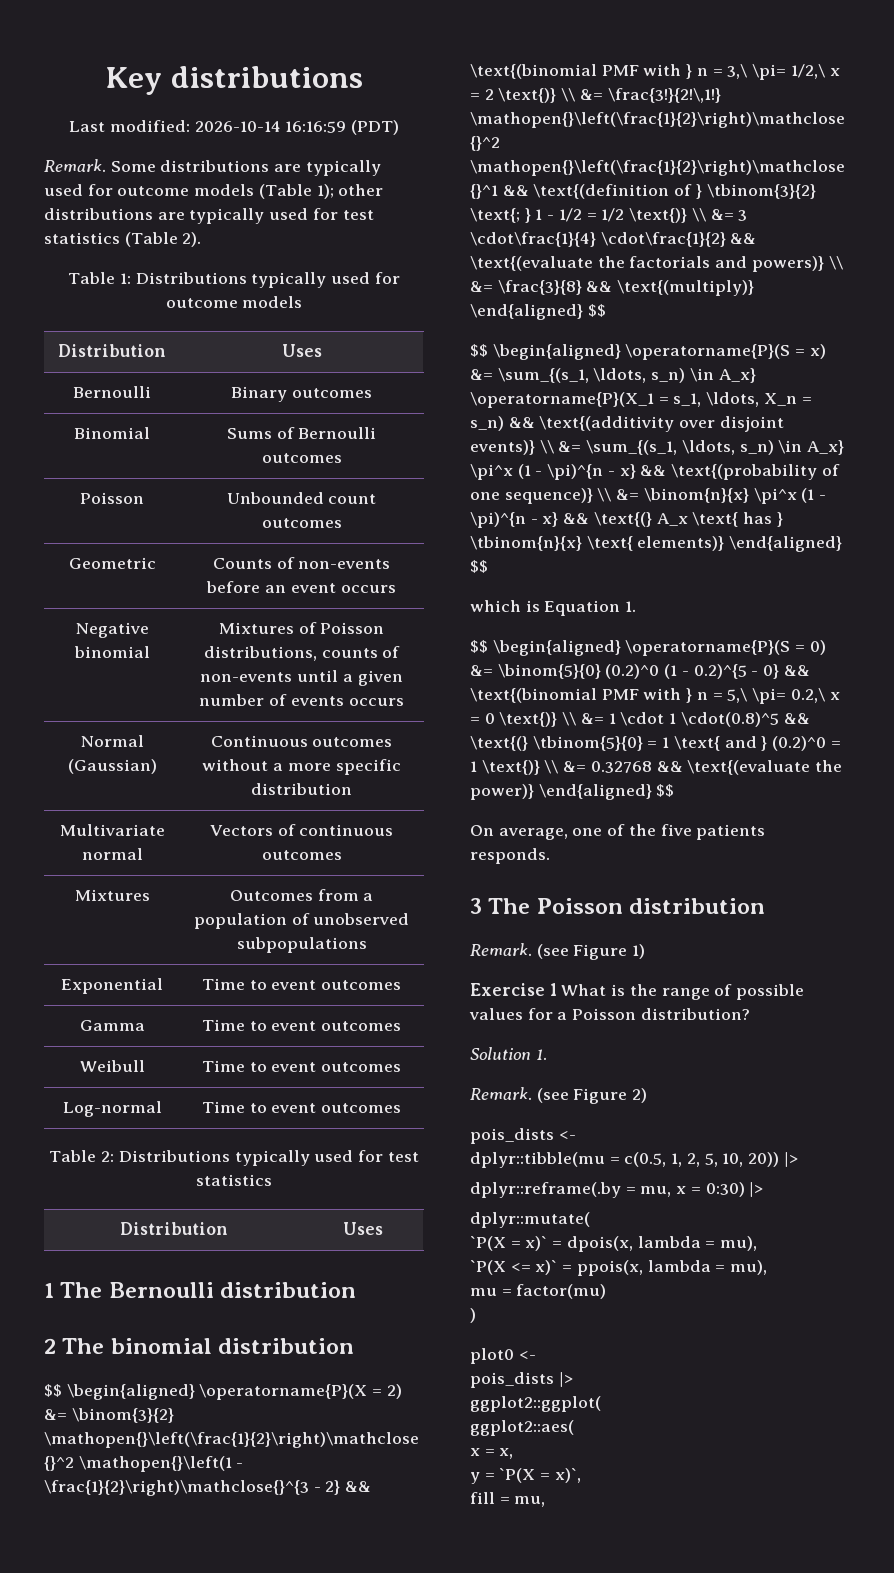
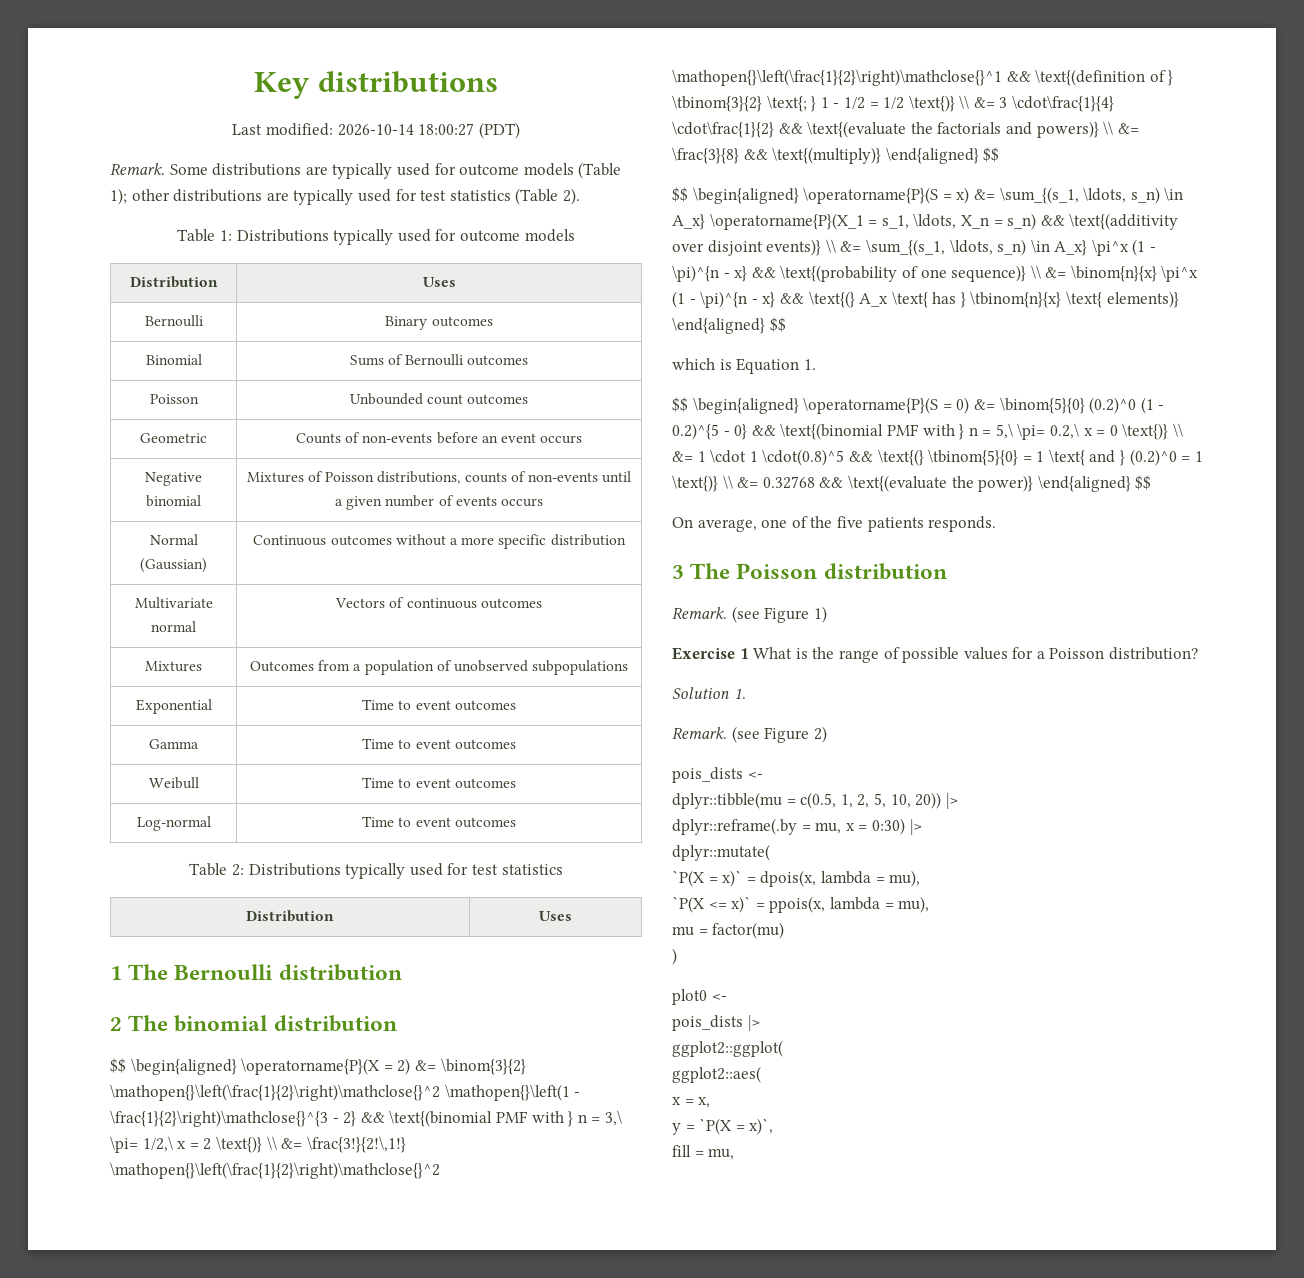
- Last modified: 2026-10-14 16:16:59 (PDT)
+ Last modified: 2026-10-14 18:00:27 (PDT)

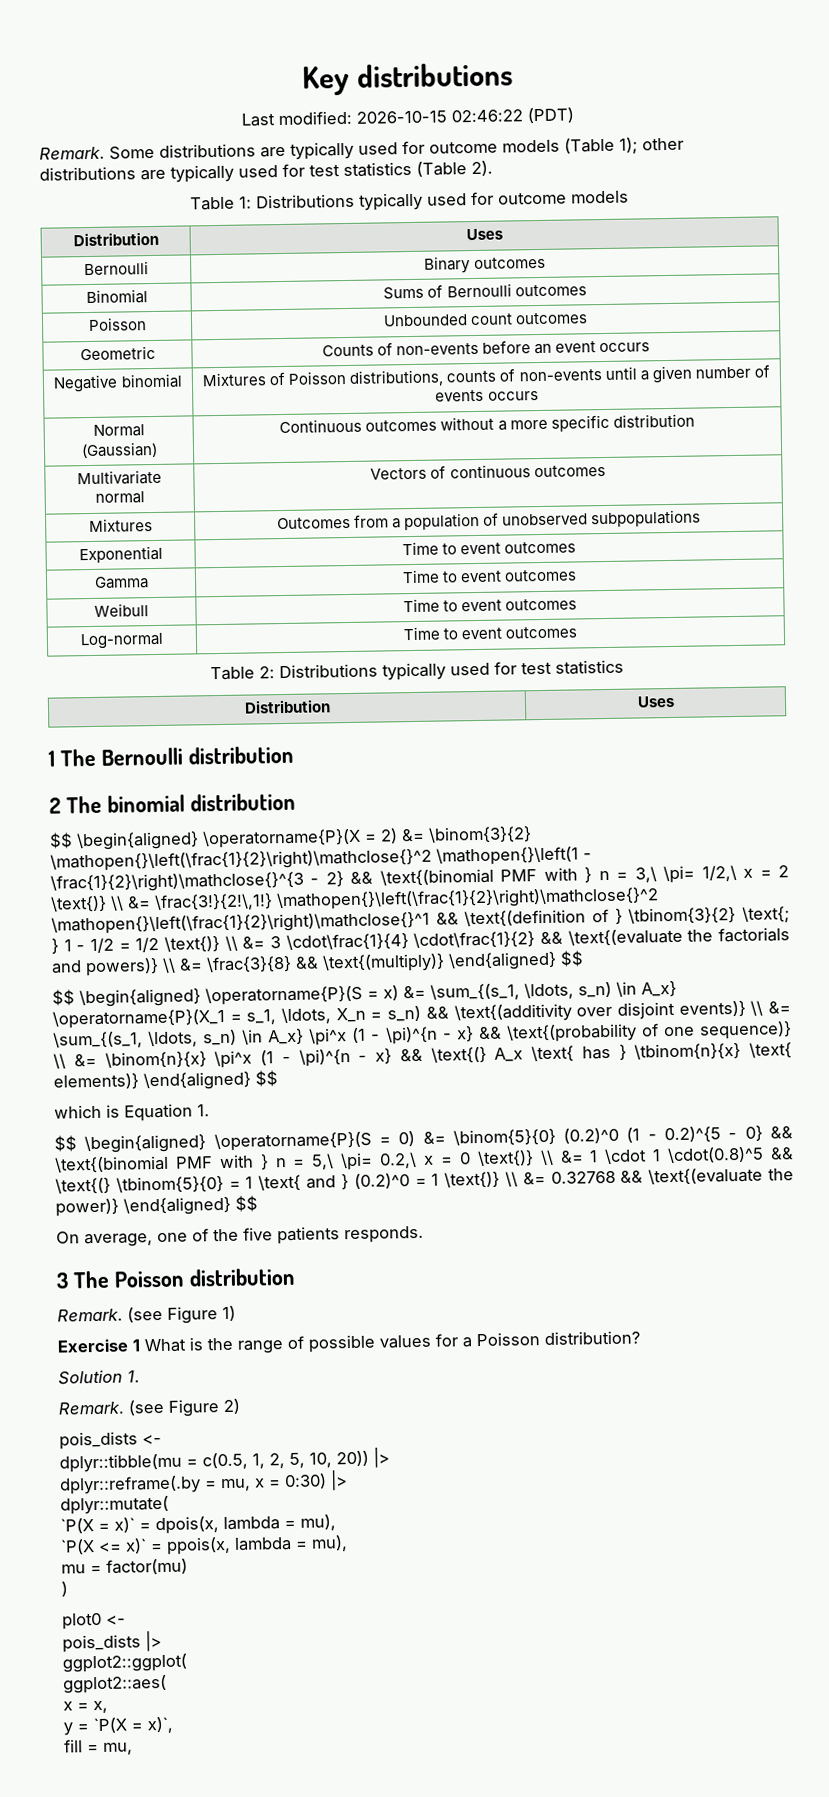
- Last modified: 2026-10-14 18:00:27 (PDT)
+ Last modified: 2026-10-15 02:46:22 (PDT)

